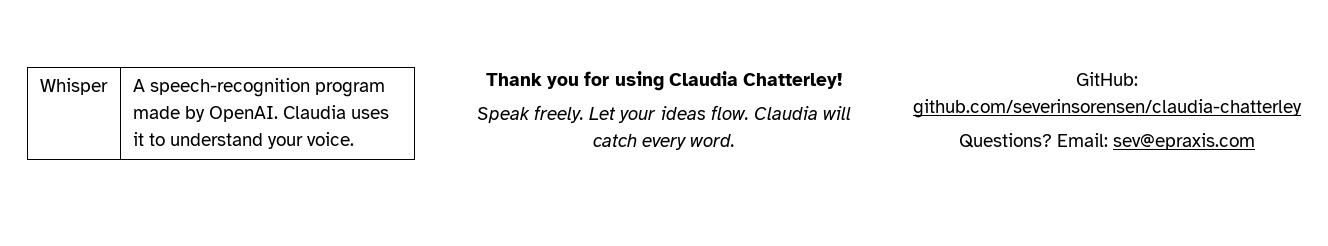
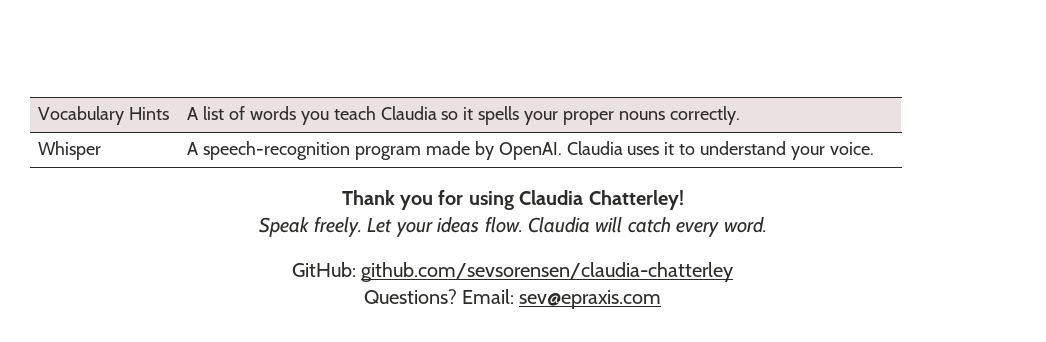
+ Vocabulary Hints | A list of words you teach Claudia so it spells your proper nouns correctly.
- GitHub: github.com/severinsorensen/claudia-chatterley
+ GitHub: github.com/sevsorensen/claudia-chatterley

